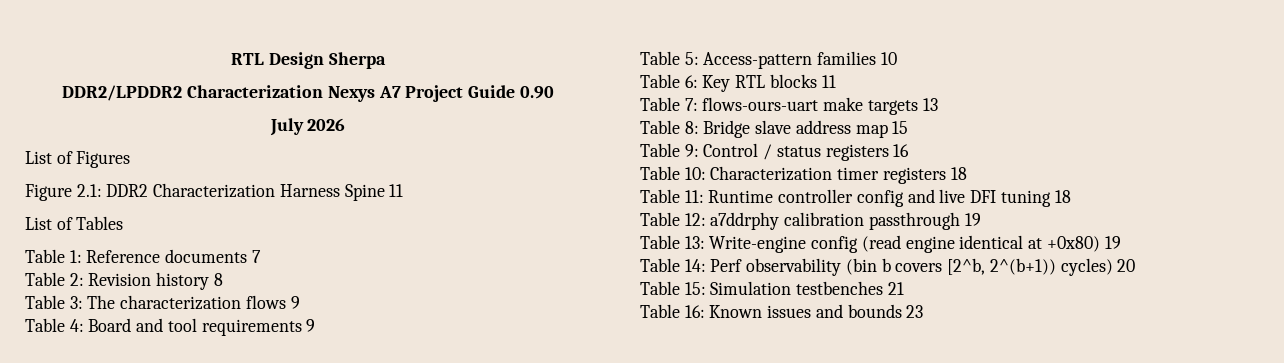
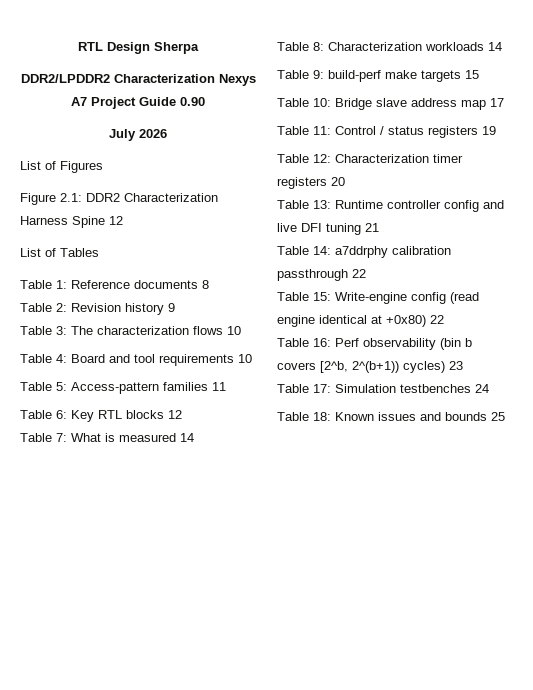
- Figure 2.1: DDR2 Characterization Harness Spine 11
+ Figure 2.1: DDR2 Characterization Harness Spine 12
- Table 1: Reference documents 7
+ Table 1: Reference documents 8
- Table 2: Revision history 8
+ Table 2: Revision history 9
- Table 3: The characterization flows 9
+ Table 3: The characterization flows 10
- Table 4: Board and tool requirements 9
+ Table 4: Board and tool requirements 10
- Table 5: Access-pattern families 10
+ Table 5: Access-pattern families 11
- Table 6: Key RTL blocks 11
+ Table 6: Key RTL blocks 12
- Table 7: flows-ours-uart make targets 13
- Table 8: Bridge slave address map 15
- Table 9: Control / status registers 16
- Table 10: Characterization timer registers 18
- Table 11: Runtime controller config and live DFI tuning 18
- Table 12: a7ddrphy calibration passthrough 19
- Table 13: Write-engine config (read engine identical at +0x80) 19
- Table 14: Perf observability (bin b covers [2^b, 2^(b+1)) cycles) 20
- Table 15: Simulation testbenches 21
- Table 16: Known issues and bounds 23
+ Table 7: What is measured 14
+ Table 8: Characterization workloads 14
+ Table 9: build-perf make targets 15
+ Table 10: Bridge slave address map 17
+ Table 11: Control / status registers 19
+ Table 12: Characterization timer registers 20
+ Table 13: Runtime controller config and live DFI tuning 21
+ Table 14: a7ddrphy calibration passthrough 22
+ Table 15: Write-engine config (read engine identical at +0x80) 22
+ Table 16: Perf observability (bin b covers [2^b, 2^(b+1)) cycles) 23
+ Table 17: Simulation testbenches 24
+ Table 18: Known issues and bounds 25

